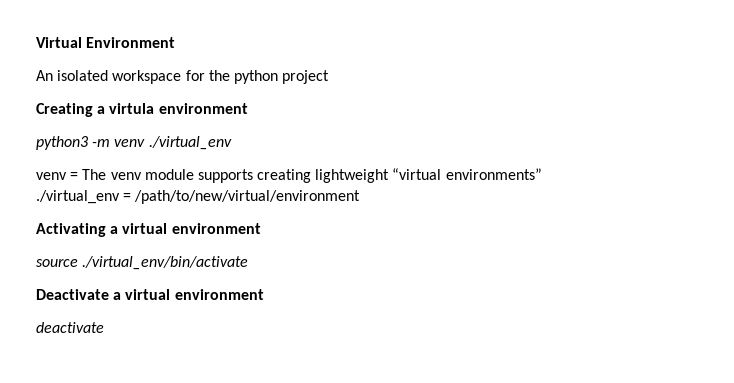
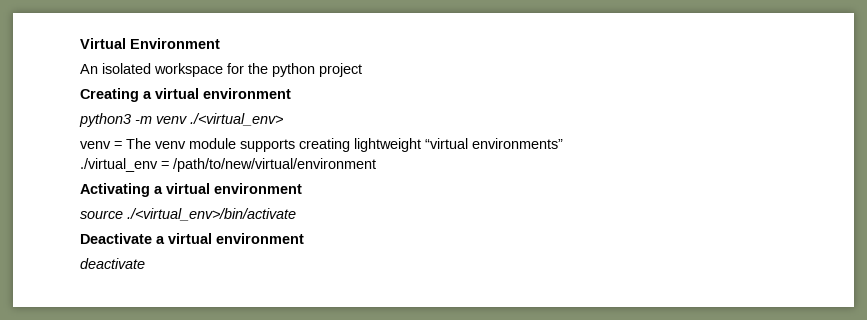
- Creating a virtula environment
+ Creating a virtual environment
- python3 -m venv ./virtual_env
+ python3 -m venv ./<virtual_env>
- source ./virtual_env/bin/activate
+ source ./<virtual_env>/bin/activate

